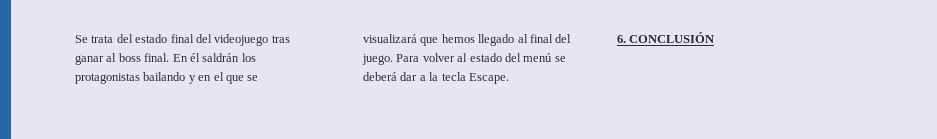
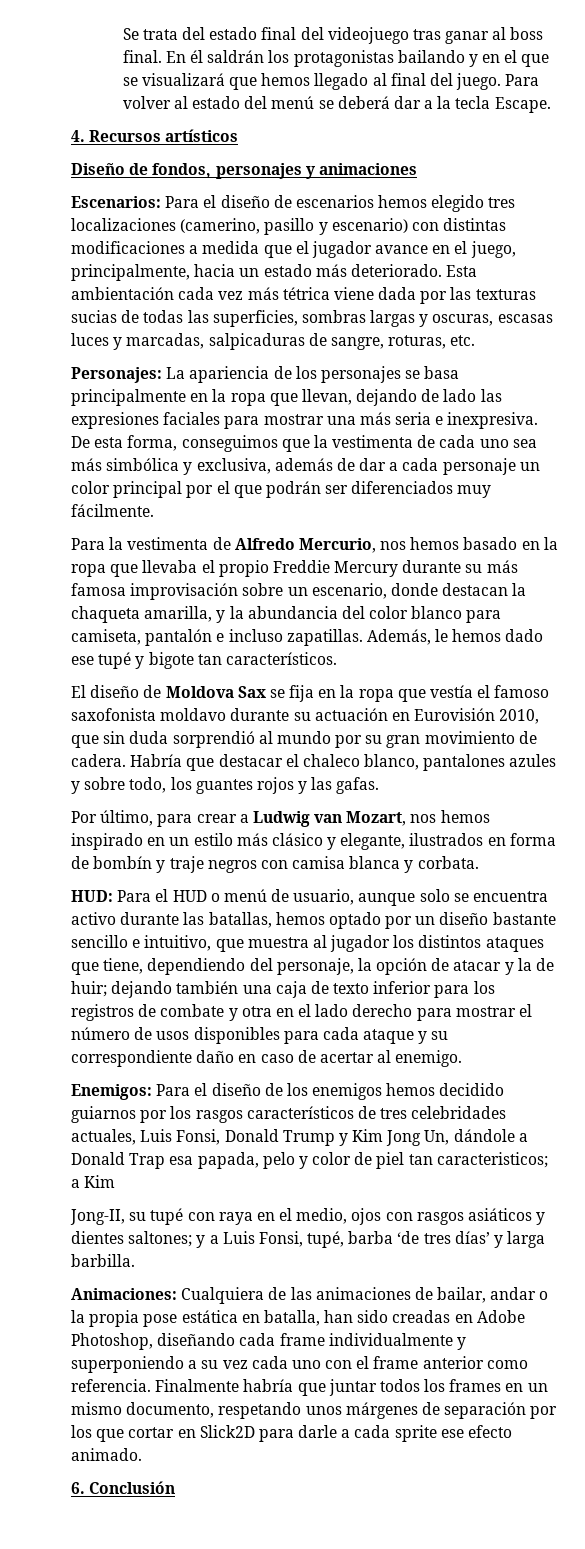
+ 4. Recursos artísticos
+ Diseño de fondos, personajes y animaciones
+ Escenarios: Para el diseño de escenarios hemos elegido tres localizaciones (camerino, pasillo y escenario) con distintas modificaciones a medida que el jugador avance en el juego, principalmente, hacia un estado más deteriorado. Esta ambientación cada vez más tétrica viene dada por las texturas sucias de todas las superficies, sombras largas y oscuras, escasas luces y marcadas, salpicaduras de sangre, roturas, etc.
+ Personajes: La apariencia de los personajes se basa principalmente en la ropa que llevan, dejando de lado las expresiones faciales para mostrar una más seria e inexpresiva. De esta forma, conseguimos que la vestimenta de cada uno sea más simbólica y exclusiva, además de dar a cada personaje un color principal por el que podrán ser diferenciados muy fácilmente.
+ Para la vestimenta de Alfredo Mercurio, nos hemos basado en la ropa que llevaba el propio Freddie Mercury durante su más famosa improvisación sobre un escenario, donde destacan la chaqueta amarilla, y la abundancia del color blanco para camiseta, pantalón e incluso zapatillas. Además, le hemos dado ese tupé y bigote tan característicos.
+ El diseño de Moldova Sax se fija en la ropa que vestía el famoso saxofonista moldavo durante su actuación en Eurovisión 2010, que sin duda sorprendió al mundo por su gran movimiento de cadera. Habría que destacar el chaleco blanco, pantalones azules y sobre todo, los guantes rojos y las gafas.
+ Por último, para crear a Ludwig van Mozart, nos hemos inspirado en un estilo más clásico y elegante, ilustrados en forma de bombín y traje negros con camisa blanca y corbata.
+ HUD: Para el HUD o menú de usuario, aunque solo se encuentra activo durante las batallas, hemos optado por un diseño bastante sencillo e intuitivo, que muestra al jugador los distintos ataques que tiene, dependiendo del personaje, la opción de atacar y la de huir; dejando también una caja de texto inferior para los registros de combate y otra en el lado derecho para mostrar el número de usos disponibles para cada ataque y su correspondiente daño en caso de acertar al enemigo.
+ Enemigos: Para el diseño de los enemigos hemos decidido guiarnos por los rasgos característicos de tres celebridades actuales, Luis Fonsi, Donald Trump y Kim Jong Un, dándole a Donald Trap esa papada, pelo y color de piel tan caracteristicos; a Kim
+ Jong-II, su tupé con raya en el medio, ojos con rasgos asiáticos y dientes saltones; y a Luis Fonsi, tupé, barba ‘de tres días’ y larga barbilla.
+ Animaciones: Cualquiera de las animaciones de bailar, andar o la propia pose estática en batalla, han sido creadas en Adobe Photoshop, diseñando cada frame individualmente y superponiendo a su vez cada uno con el frame anterior como referencia. Finalmente habría que juntar todos los frames en un mismo documento, respetando unos márgenes de separación por los que cortar en Slick2D para darle a cada sprite ese efecto animado.
- 6. CONCLUSIÓN
+ 6. Conclusión

